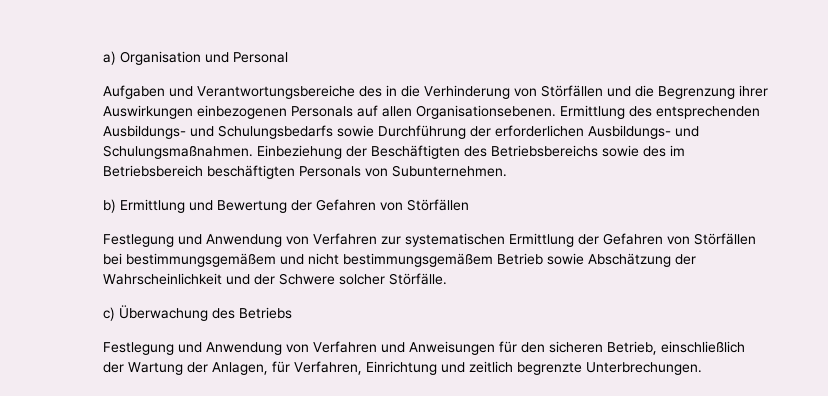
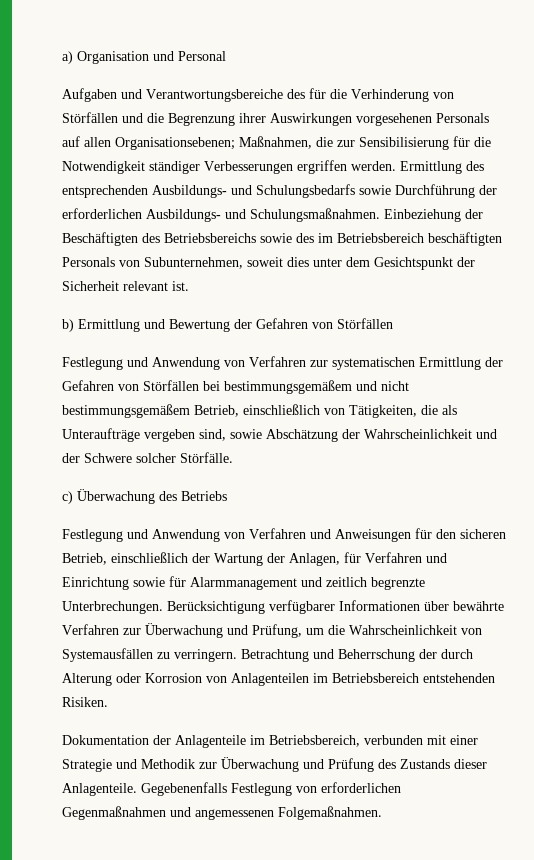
- Aufgaben und Verantwortungsbereiche des in die Verhinderung von Störfällen und die Begrenzung ihrer Auswirkungen einbezogenen Personals auf allen Organisationsebenen.
+ Aufgaben und Verantwortungsbereiche des für die Verhinderung von Störfällen und die Begrenzung ihrer Auswirkungen vorgesehenen Personals auf allen Organisationsebenen; Maßnahmen, die zur Sensibilisierung für die Notwendigkeit ständiger Verbesserungen ergriffen werden.
- Einbeziehung der Beschäftigten des Betriebsbereichs sowie des im Betriebsbereich beschäftigten Personals von Subunternehmen.
+ Einbeziehung der Beschäftigten des Betriebsbereichs sowie des im Betriebsbereich beschäftigten Personals von Subunternehmen, soweit dies unter dem Gesichtspunkt der Sicherheit relevant ist.
- Festlegung und Anwendung von Verfahren zur systematischen Ermittlung der Gefahren von Störfällen bei bestimmungsgemäßem und nicht bestimmungsgemäßem Betrieb sowie Abschätzung der Wahrscheinlichkeit und der Schwere solcher Störfälle.
+ Festlegung und Anwendung von Verfahren zur systematischen Ermittlung der Gefahren von Störfällen bei bestimmungsgemäßem und nicht bestimmungsgemäßem Betrieb, einschließlich von Tätigkeiten, die als Unteraufträge vergeben sind, sowie Abschätzung der Wahrscheinlichkeit und der Schwere solcher Störfälle.
- Festlegung und Anwendung von Verfahren und Anweisungen für den sicheren Betrieb, einschließlich der Wartung der Anlagen, für Verfahren, Einrichtung und zeitlich begrenzte Unterbrechungen.
+ Festlegung und Anwendung von Verfahren und Anweisungen für den sicheren Betrieb, einschließlich der Wartung der Anlagen, für Verfahren und Einrichtung sowie für Alarmmanagement und zeitlich begrenzte Unterbrechungen. Berücksichtigung verfügbarer Informationen über bewährte Verfahren zur Überwachung und Prüfung, um die Wahrscheinlichkeit von Systemausfällen zu verringern. Betrachtung und Beherrschung der durch Alterung oder Korrosion von Anlagenteilen im Betriebsbereich entstehenden Risiken.
+ Dokumentation der Anlagenteile im Betriebsbereich, verbunden mit einer Strategie und Methodik zur Überwachung und Prüfung des Zustands dieser Anlagenteile. Gegebenenfalls Festlegung von erforderlichen Gegenmaßnahmen und angemessenen Folgemaßnahmen.

